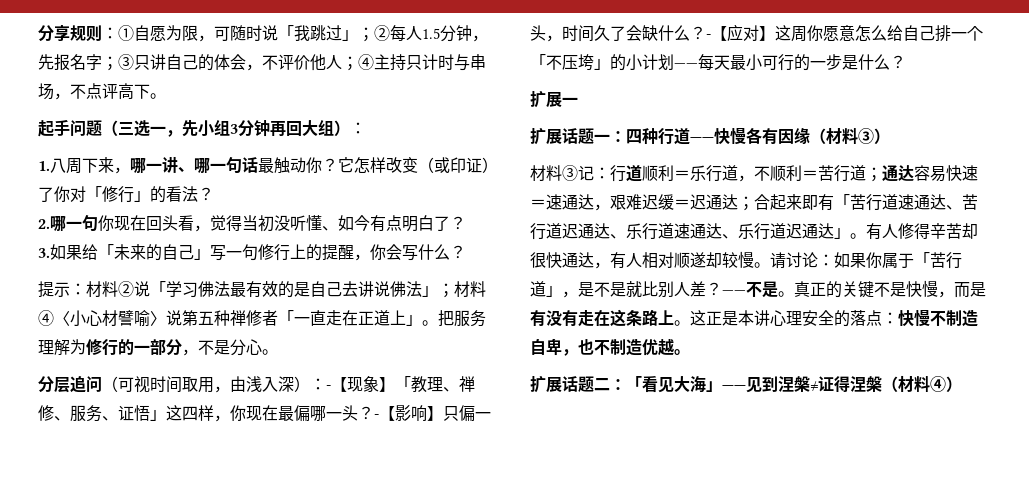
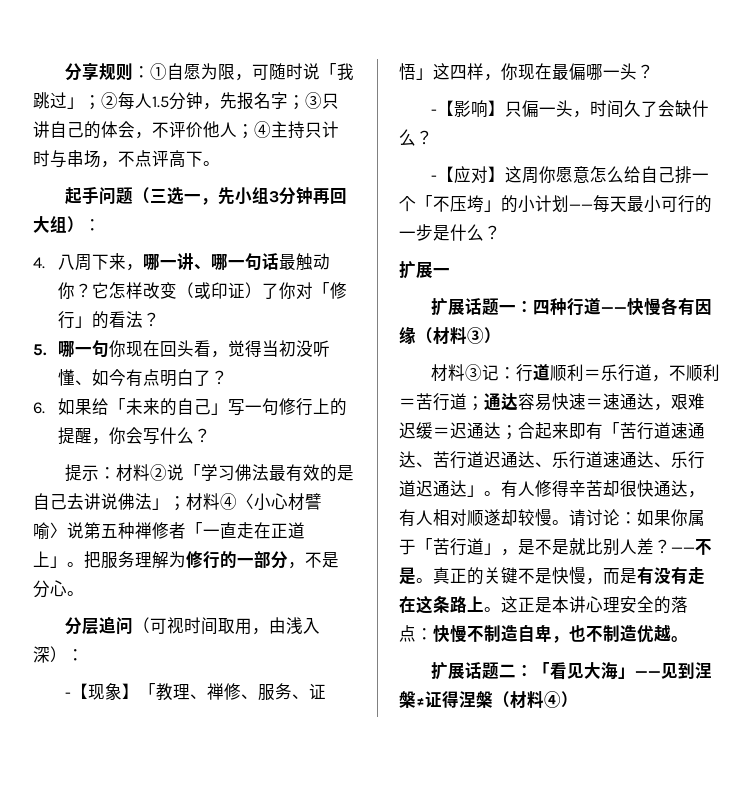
- 1.八周下来，哪一讲、哪一句话最触动你？
+ 4.八周下来，哪一讲、哪一句话最触动你？
- 2.哪一句你现在回头看，觉得当初没听懂、如今有点明白了？
+ 5.哪一句你现在回头看，觉得当初没听懂、如今有点明白了？
- 3.如果给「未来的自己」写一句修行上的提醒，你会写什么？
+ 6.如果给「未来的自己」写一句修行上的提醒，你会写什么？
- 分层追问（可视时间取用，由浅入深）：-【现象】「教理、禅修、服务、证悟」这四样，你现在最偏哪一头？-【影响】只偏一头，时间久了会缺什么？-【应对】这周你愿意怎么给自己排一个「不压垮」的小计划——每天最小可行的一步是什么？
+ 分层追问（可视时间取用，由浅入深）：
+ -【现象】「教理、禅修、服务、证悟」这四样，你现在最偏哪一头？
+ -【影响】只偏一头，时间久了会缺什么？
+ -【应对】这周你愿意怎么给自己排一个「不压垮」的小计划——每天最小可行的一步是什么？

